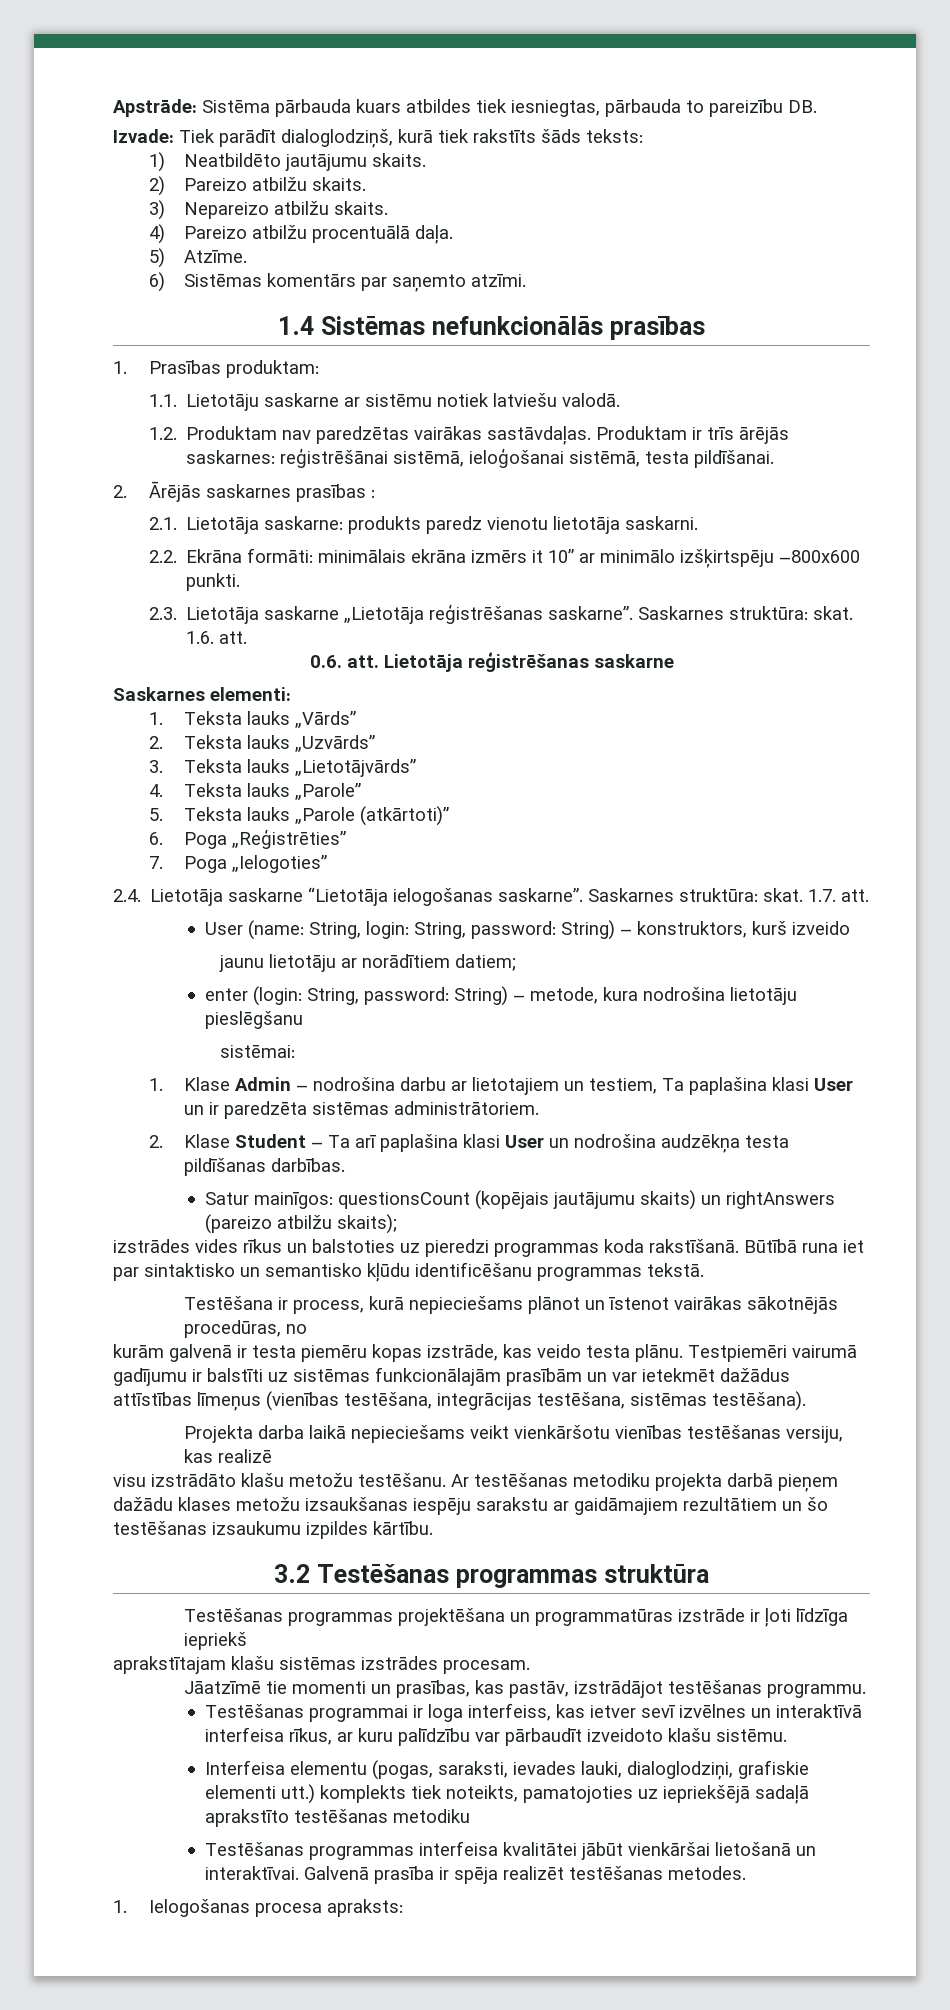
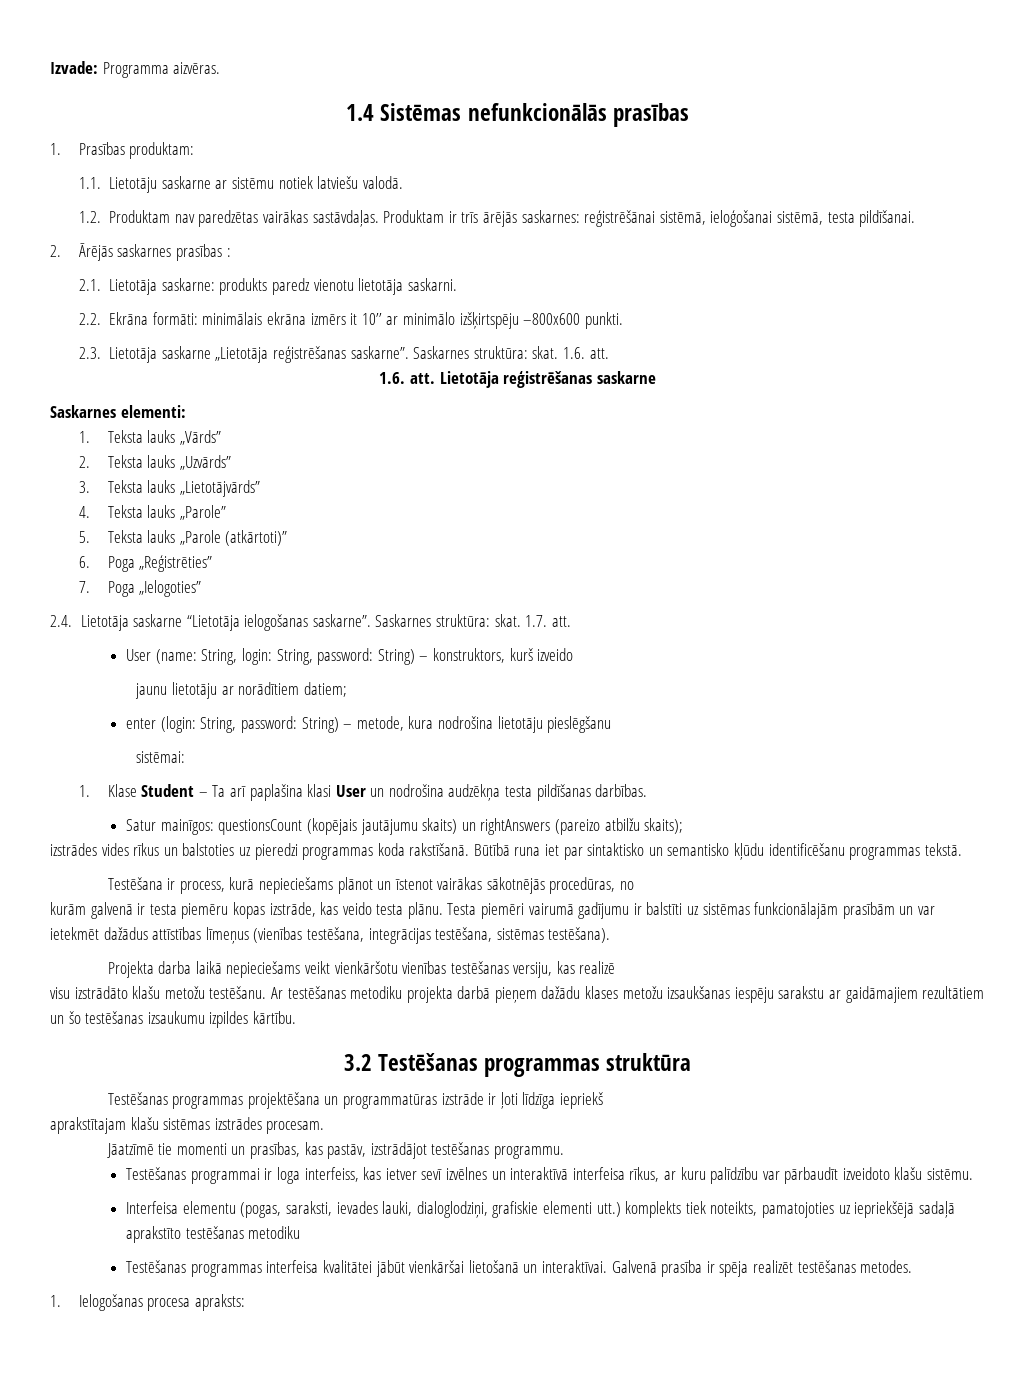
- Apstrāde: Sistēma pārbauda kuars atbildes tiek iesniegtas, pārbauda to pareizību DB.
- Izvade: Tiek parādīt dialoglodziņš, kurā tiek rakstīts šāds teksts:
- 1) Neatbildēto jautājumu skaits.
- 2) Pareizo atbilžu skaits.
- 3) Nepareizo atbilžu skaits.
- 4) Pareizo atbilžu procentuālā daļa.
- 5) Atzīme.
- 6) Sistēmas komentārs par saņemto atzīmi.
+ Izvade: Programma aizvēras.
  Saskarnes struktūra: skat. 1.6. att.
- 0.6. att.
+ 1.6. att.
- 1. Klase Admin – nodrošina darbu ar lietotajiem un testiem, Ta paplašina klasi User un ir paredzēta sistēmas administrātoriem.
- 2. Klase Student – Ta arī paplašina klasi User un nodrošina audzēkņa testa pildīšanas darbības.
+ 1. Klase Student – Ta arī paplašina klasi User un nodrošina audzēkņa testa pildīšanas darbības.
- Testpiemēri vairumā gadījumu ir balstīti uz sistēmas funkcionālajām prasībām un var ietekmēt dažādus attīstības līmeņus (vienības testēšana, integrācijas testēšana, sistēmas testēšana).
+ Testa piemēri vairumā gadījumu ir balstīti uz sistēmas funkcionālajām prasībām un var ietekmēt dažādus attīstības līmeņus (vienības testēšana, integrācijas testēšana, sistēmas testēšana).

